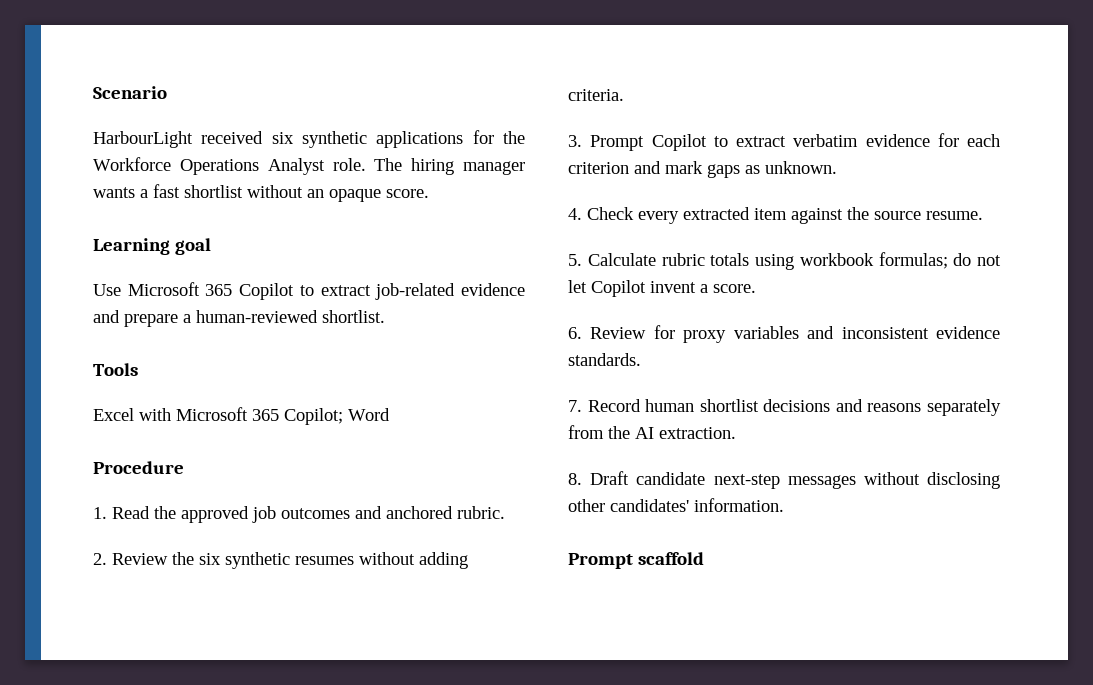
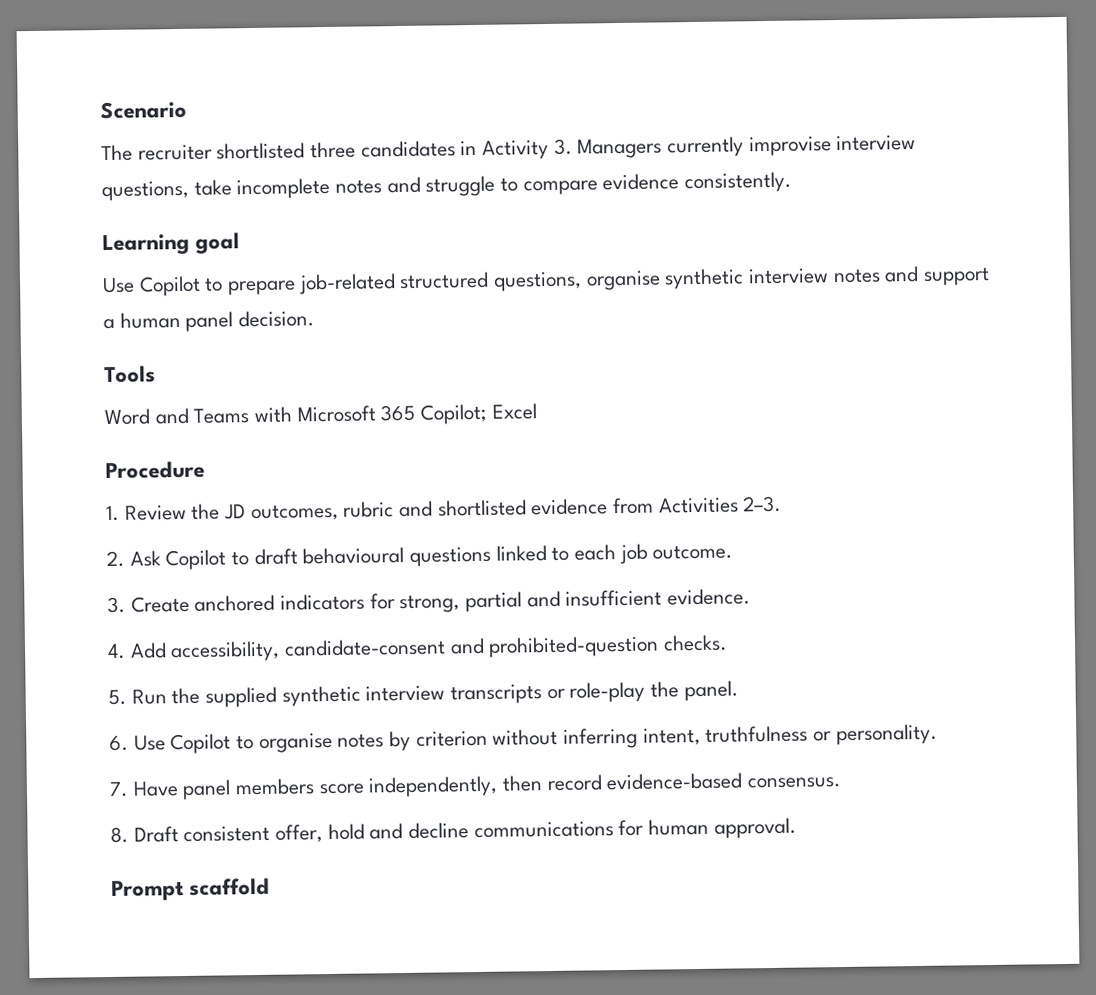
- HarbourLight received six synthetic applications for the Workforce Operations Analyst role. The hiring manager wants a fast shortlist without an opaque score.
+ The recruiter shortlisted three candidates in Activity 3. Managers currently improvise interview questions, take incomplete notes and struggle to compare evidence consistently.
  Learning goal
- Use Microsoft 365 Copilot to extract job-related evidence and prepare a human-reviewed shortlist.
+ Use Copilot to prepare job-related structured questions, organise synthetic interview notes and support a human panel decision.
  Tools
- Excel with Microsoft 365 Copilot; Word
+ Word and Teams with Microsoft 365 Copilot; Excel
- 1. Read the approved job outcomes and anchored rubric.
- 2. Review the six synthetic resumes without adding criteria.
- 3. Prompt Copilot to extract verbatim evidence for each criterion and mark gaps as unknown.
- 4. Check every extracted item against the source resume.
- 5. Calculate rubric totals using workbook formulas; do not let Copilot invent a score.
- 6. Review for proxy variables and inconsistent evidence standards.
- 7. Record human shortlist decisions and reasons separately from the AI extraction.
- 8. Draft candidate next-step messages without disclosing other candidates' information.
+ 1. Review the JD outcomes, rubric and shortlisted evidence from Activities 2–3.
+ 2. Ask Copilot to draft behavioural questions linked to each job outcome.
+ 3. Create anchored indicators for strong, partial and insufficient evidence.
+ 4. Add accessibility, candidate-consent and prohibited-question checks.
+ 5. Run the supplied synthetic interview transcripts or role-play the panel.
+ 6. Use Copilot to organise notes by criterion without inferring intent, truthfulness or personality.
+ 7. Have panel members score independently, then record evidence-based consensus.
+ 8. Draft consistent offer, hold and decline communications for human approval.

